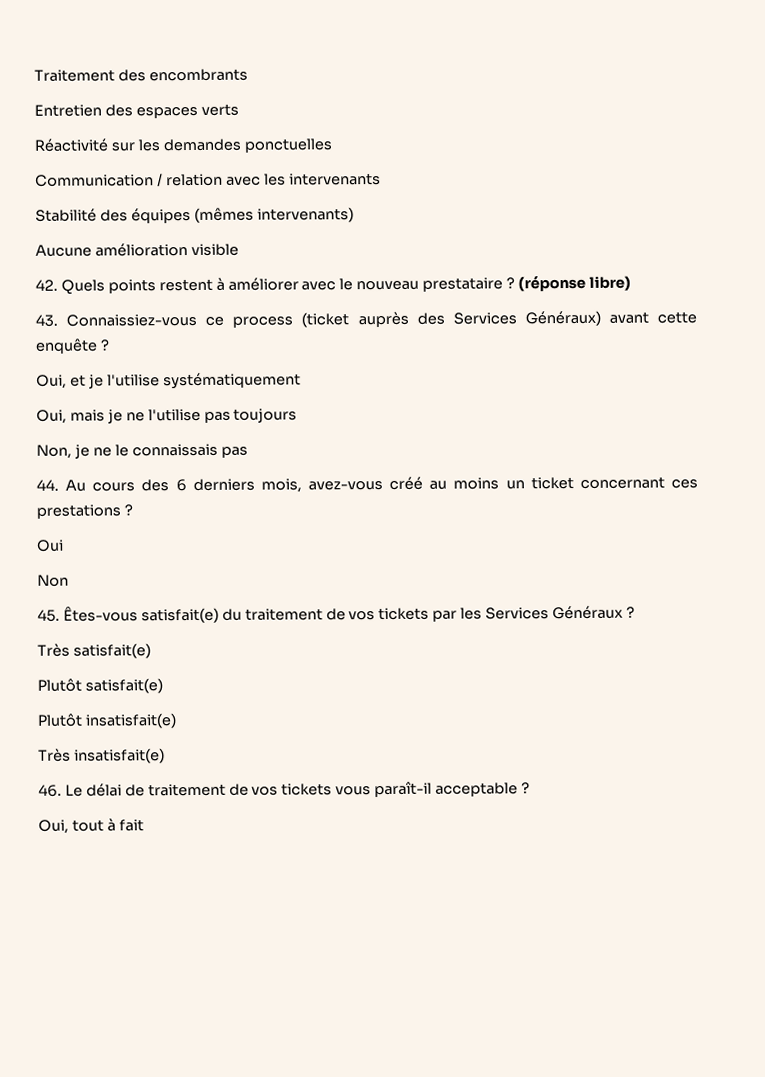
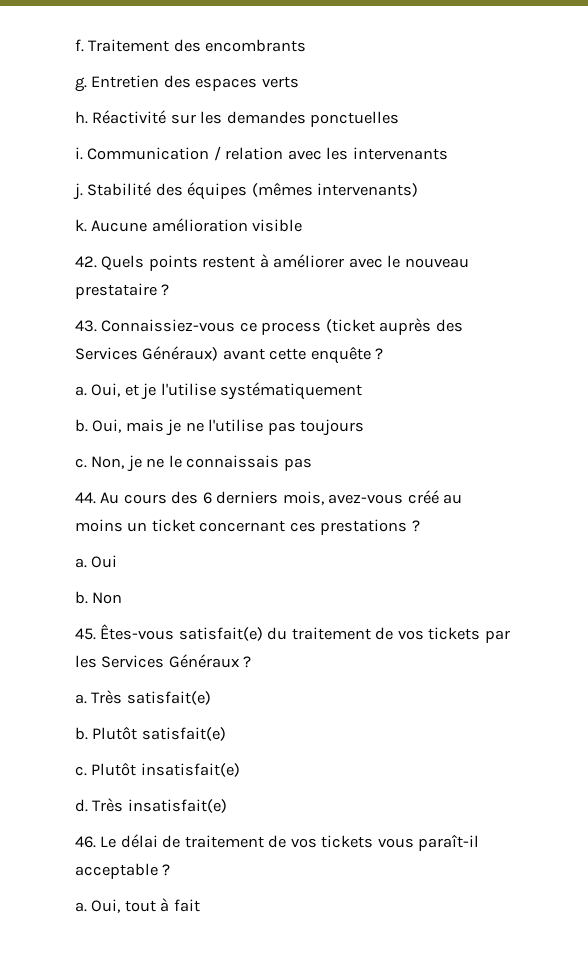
+ f.
+ g.
+ h.
+ i.
+ j.
+ k.
- (réponse libre)
  43. Connaissiez-vous ce process (ticket auprès des Services Généraux) avant cette enquête ?
- Oui, et je l'utilise systématiquement
- Oui, mais je ne l'utilise pas toujours
- Non, je ne le connaissais pas
+ a. Oui, et je l'utilise systématiquement
+ b. Oui, mais je ne l'utilise pas toujours
+ c. Non, je ne le connaissais pas
  44. Au cours des 6 derniers mois, avez-vous créé au moins un ticket concernant ces prestations ?
- Oui
- Non
+ a. Oui
+ b. Non
  45. Êtes-vous satisfait(e) du traitement de vos tickets par les Services Généraux ?
- Très satisfait(e)
- Plutôt satisfait(e)
- Plutôt insatisfait(e)
+ a. Très satisfait(e)
+ b. Plutôt satisfait(e)
+ c. Plutôt insatisfait(e)
+ d.
  46. Le délai de traitement de vos tickets vous paraît-il acceptable ?
- Oui, tout à fait
+ a. Oui, tout à fait

